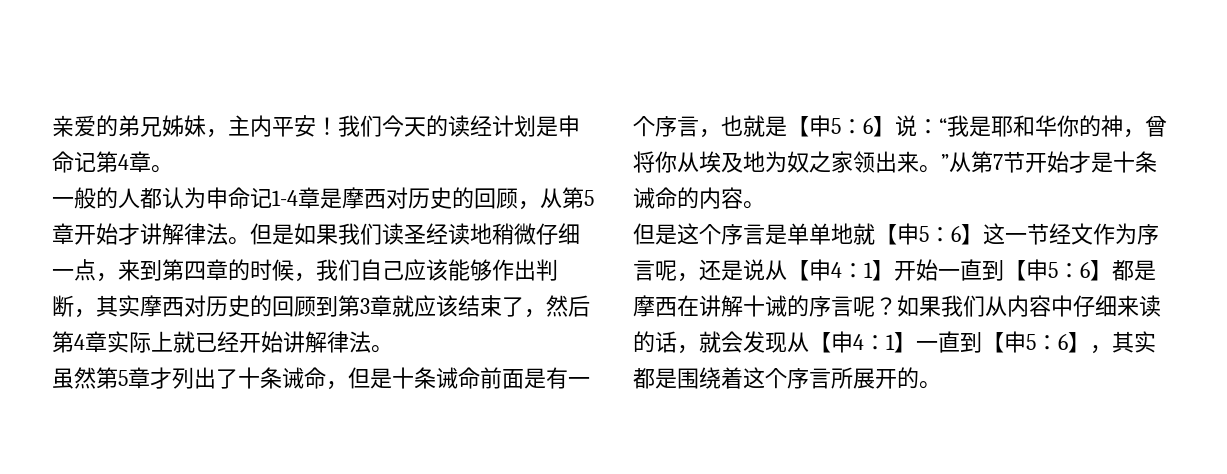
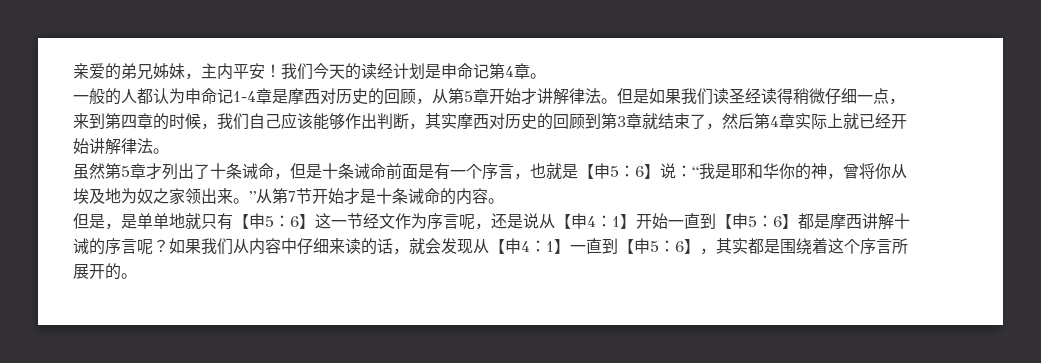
- 但是如果我们读圣经读地稍微仔细一点，来到第四章的时候，我们自己应该能够作出判断，其实摩西对历史的回顾到第3章就应该结束了，然后第4章实际上就已经开始讲解律法。
+ 但是如果我们读圣经读得稍微仔细一点，来到第四章的时候，我们自己应该能够作出判断，其实摩西对历史的回顾到第3章就结束了，然后第4章实际上就已经开始讲解律法。
- 但是这个序言是单单地就【申5：6】这一节经文作为序言呢，还是说从【申4：1】开始一直到【申5：6】都是摩西在讲解十诫的序言呢？
+ 但是，是单单地就只有【申5：6】这一节经文作为序言呢，还是说从【申4：1】开始一直到【申5：6】都是摩西讲解十诫的序言呢？

